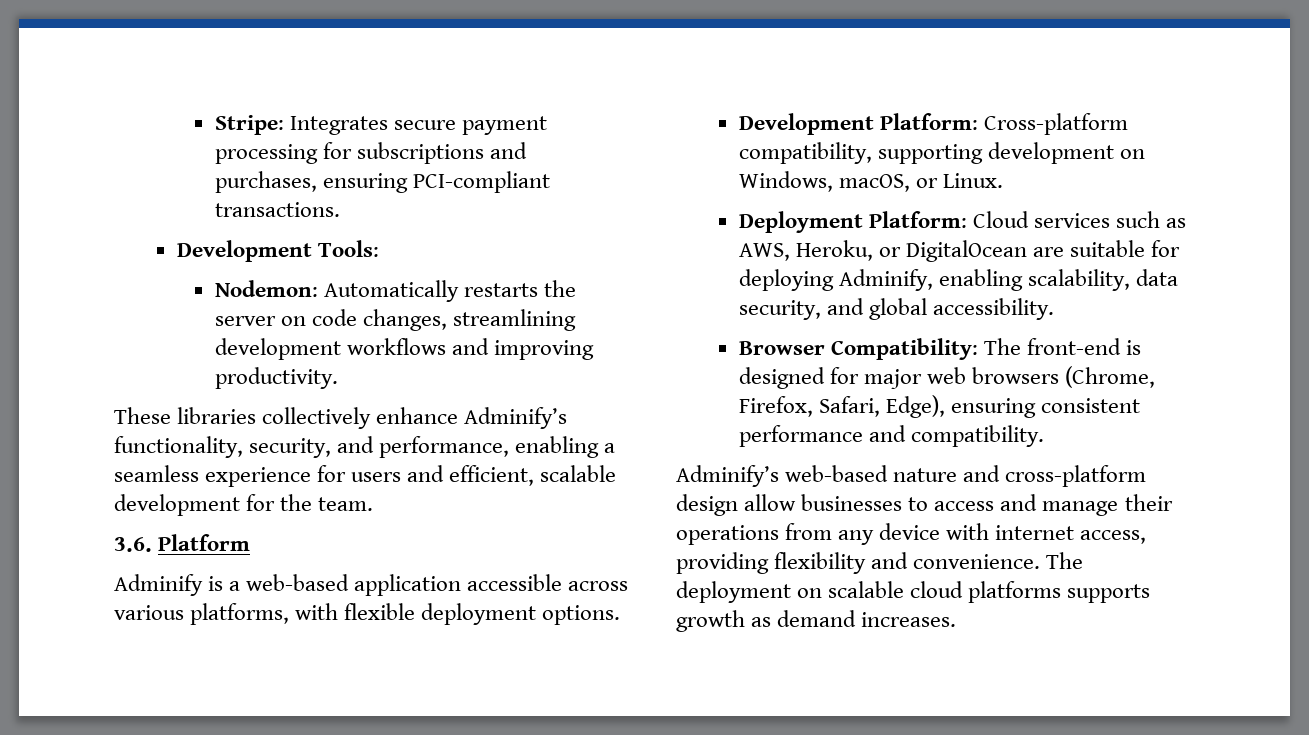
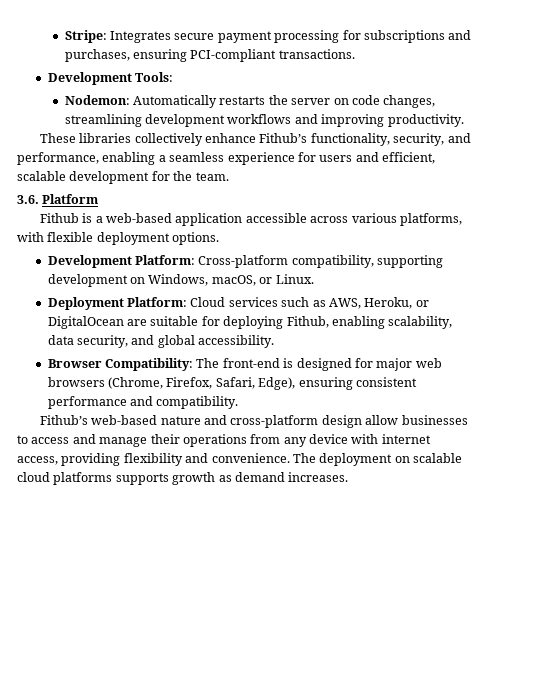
- These libraries collectively enhance Adminify’s functionality, security, and performance, enabling a seamless experience for users and efficient, scalable development for the team.
+ These libraries collectively enhance Fithub’s functionality, security, and performance, enabling a seamless experience for users and efficient, scalable development for the team.
- Adminify is a web-based application accessible across various platforms, with flexible deployment options.
+ Fithub is a web-based application accessible across various platforms, with flexible deployment options.
- Deployment Platform: Cloud services such as AWS, Heroku, or DigitalOcean are suitable for deploying Adminify, enabling scalability, data security, and global accessibility.
+ Deployment Platform: Cloud services such as AWS, Heroku, or DigitalOcean are suitable for deploying Fithub, enabling scalability, data security, and global accessibility.
- Adminify’s web-based nature and cross-platform design allow businesses to access and manage their operations from any device with internet access, providing flexibility and convenience.
+ Fithub’s web-based nature and cross-platform design allow businesses to access and manage their operations from any device with internet access, providing flexibility and convenience.

